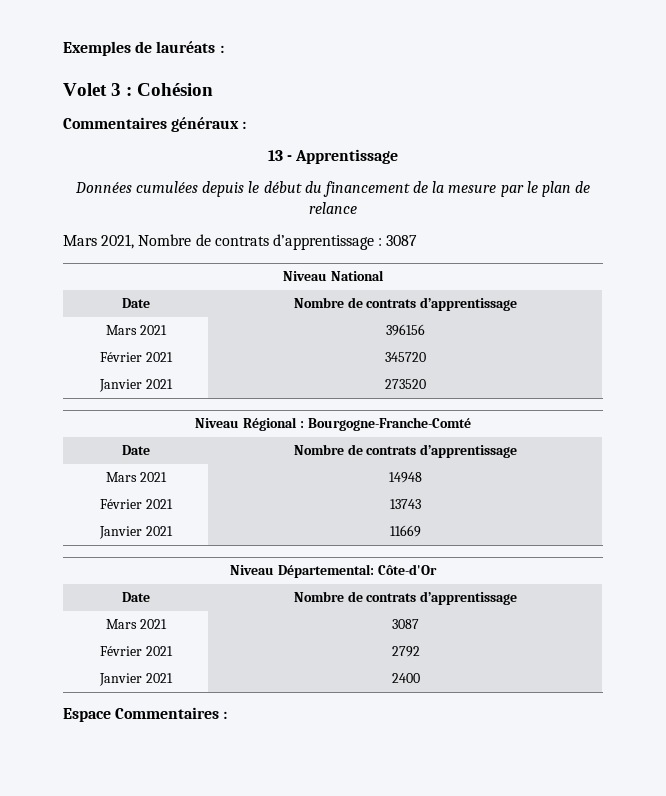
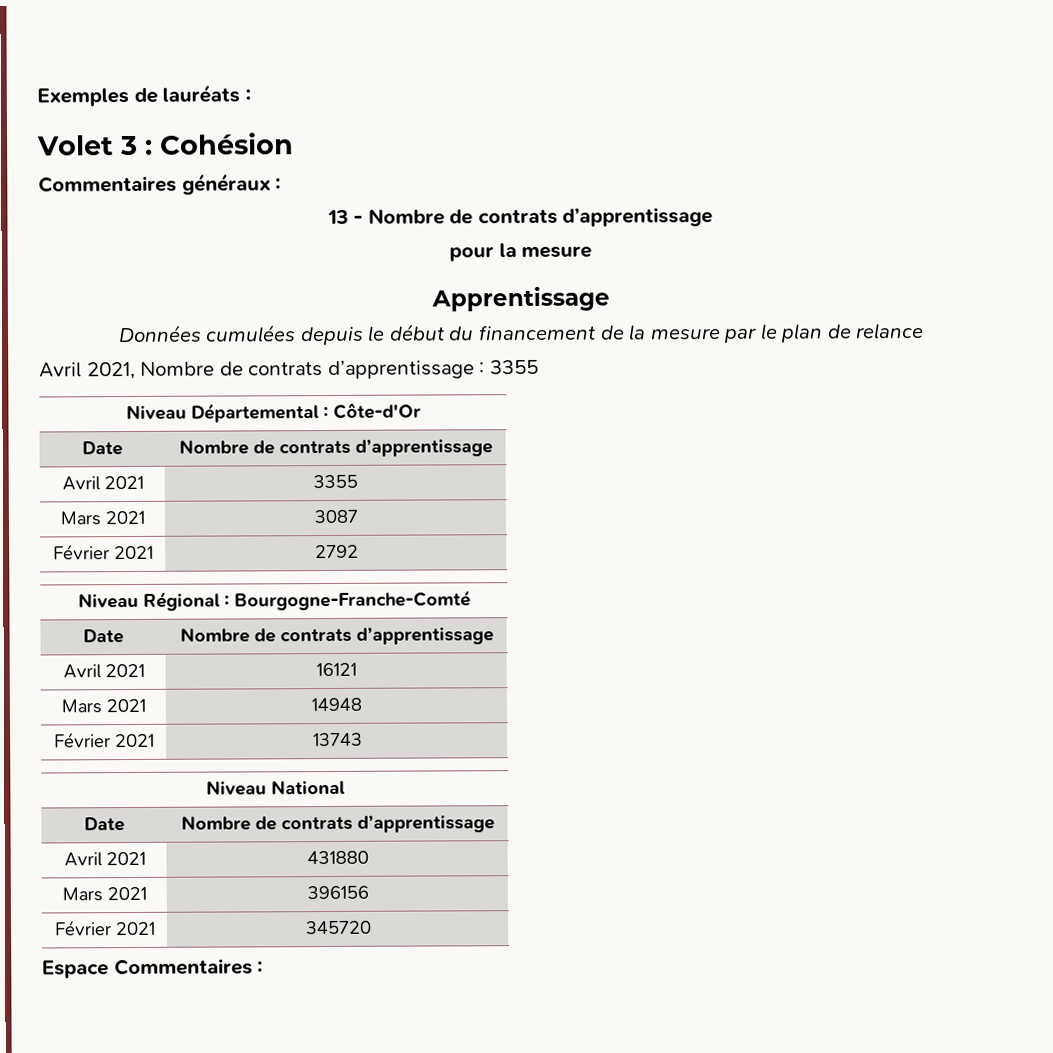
- 13 - Apprentissage
+ 13 - Nombre de contrats d’apprentissage
+ pour la mesure
+ Apprentissage
- Mars 2021, Nombre de contrats d’apprentissage : 3087
- Niveau National
+ Avril 2021, Nombre de contrats d’apprentissage : 3355
+ Niveau Départemental : Côte-d'Or
  Date | Nombre de contrats d’apprentissage
- Mars 2021 | 396156
- Février 2021 | 345720
- Janvier 2021 | 273520
+ Avril 2021 | 3355
+ Mars 2021 | 3087
+ Février 2021 | 2792
+ Avril 2021 | 16121
- Janvier 2021 | 11669
- Niveau Départemental: Côte-d'Or
+ Niveau National
  Date | Nombre de contrats d’apprentissage
- Mars 2021 | 3087
- Février 2021 | 2792
- Janvier 2021 | 2400
+ Avril 2021 | 431880
+ Mars 2021 | 396156
+ Février 2021 | 345720

